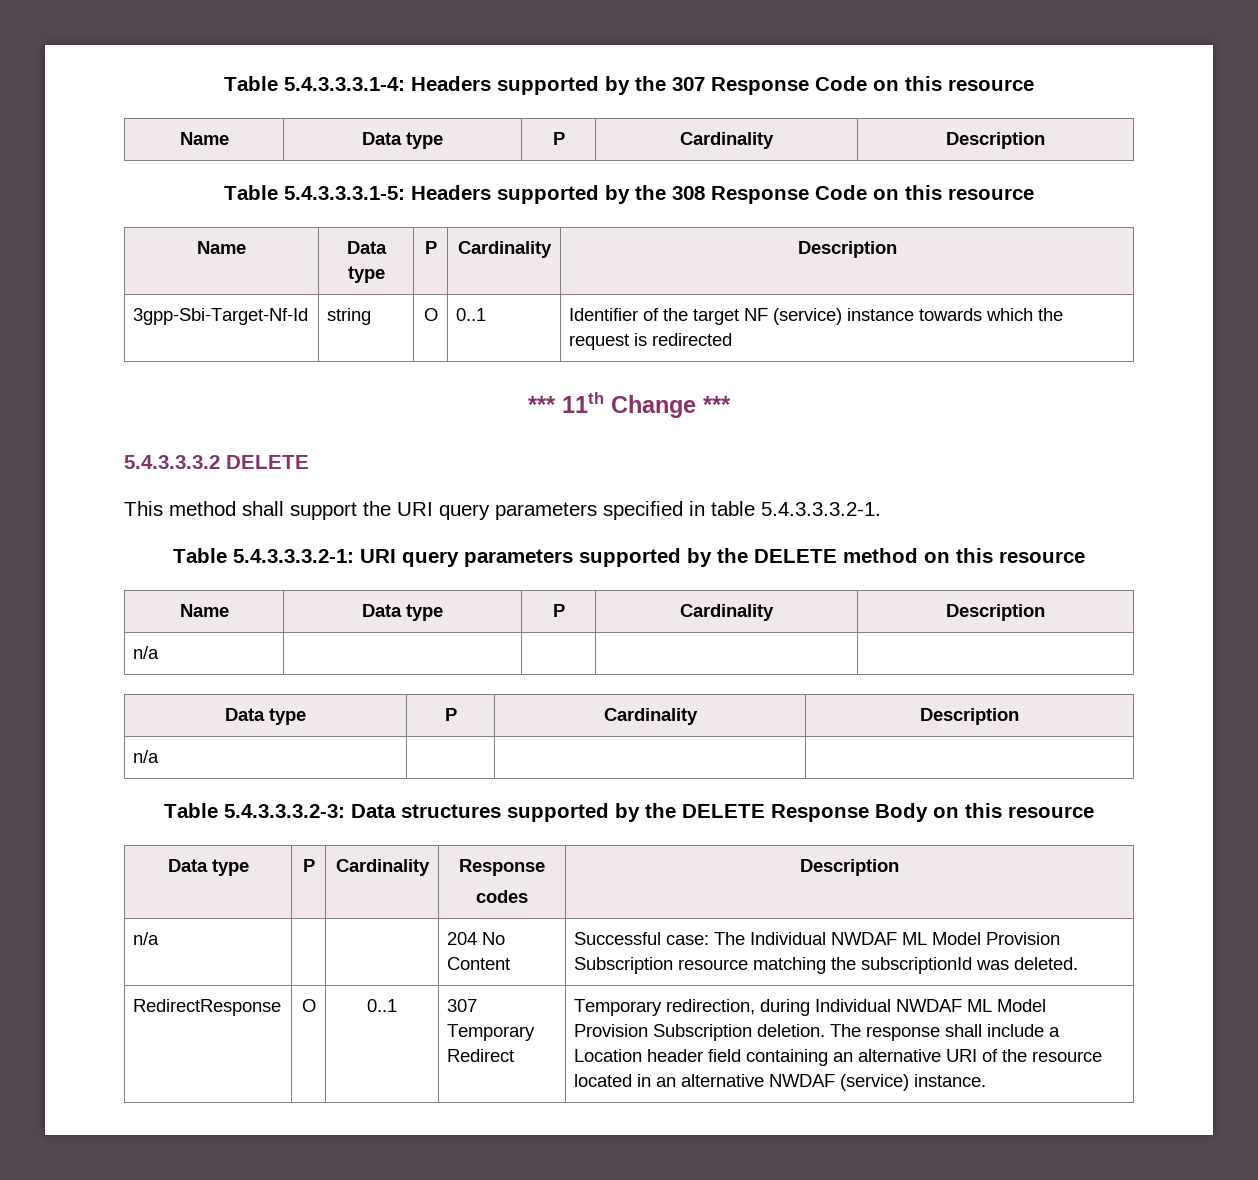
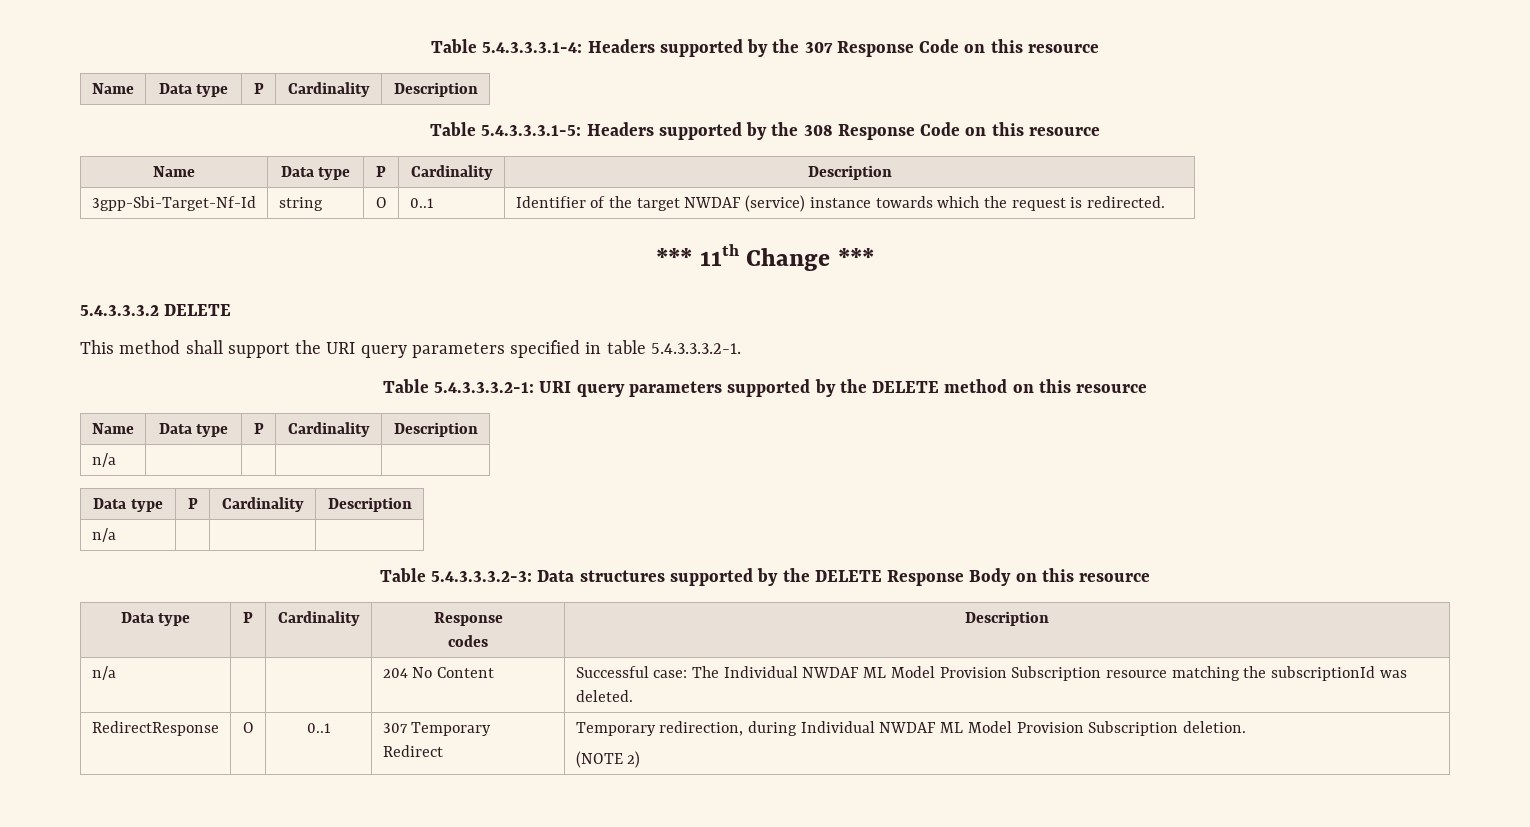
- 3gpp-Sbi-Target-Nf-Id | string | O | 0..1 | Identifier of the target NF (service) instance towards which the request is redirected
+ 3gpp-Sbi-Target-Nf-Id | string | O | 0..1 | Identifier of the target NWDAF (service) instance towards which the request is redirected.
- RedirectResponse | O | 0..1 | 307 Temporary Redirect | Temporary redirection, during Individual NWDAF ML Model Provision Subscription deletion. The response shall include a Location header field containing an alternative URI of the resource located in an alternative NWDAF (service) instance.
+ RedirectResponse | O | 0..1 | 307 Temporary Redirect | Temporary redirection, during Individual NWDAF ML Model Provision Subscription deletion.
+ (NOTE 2)

